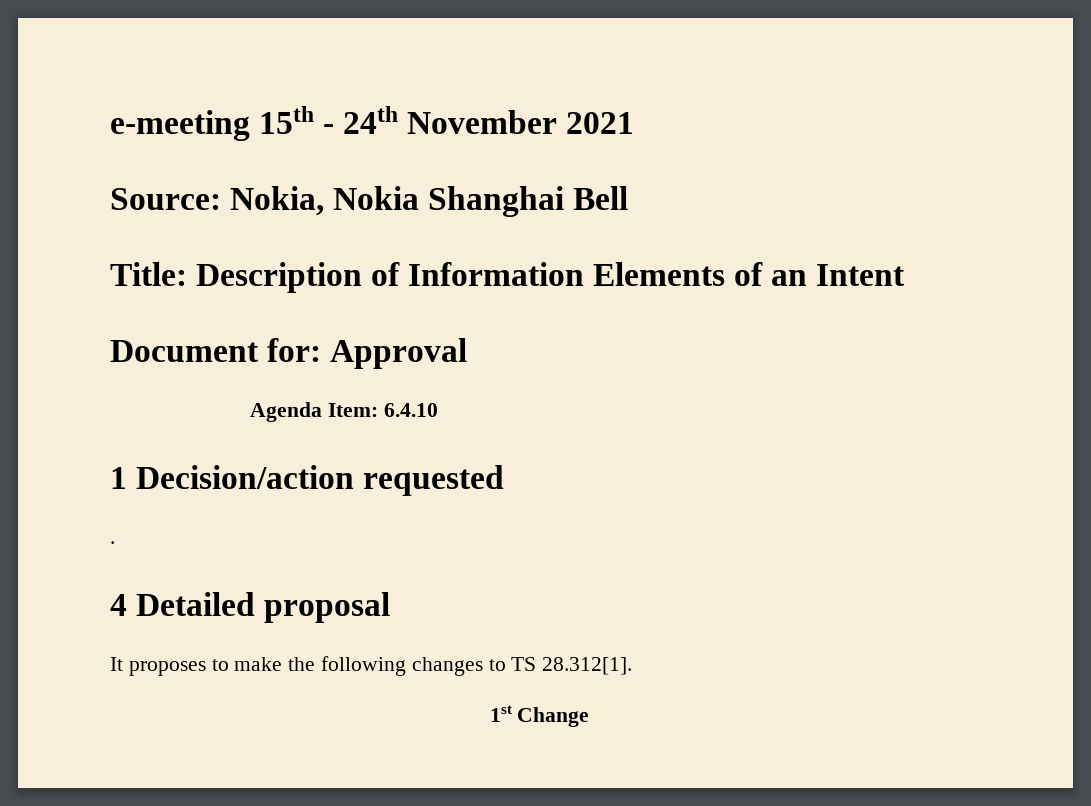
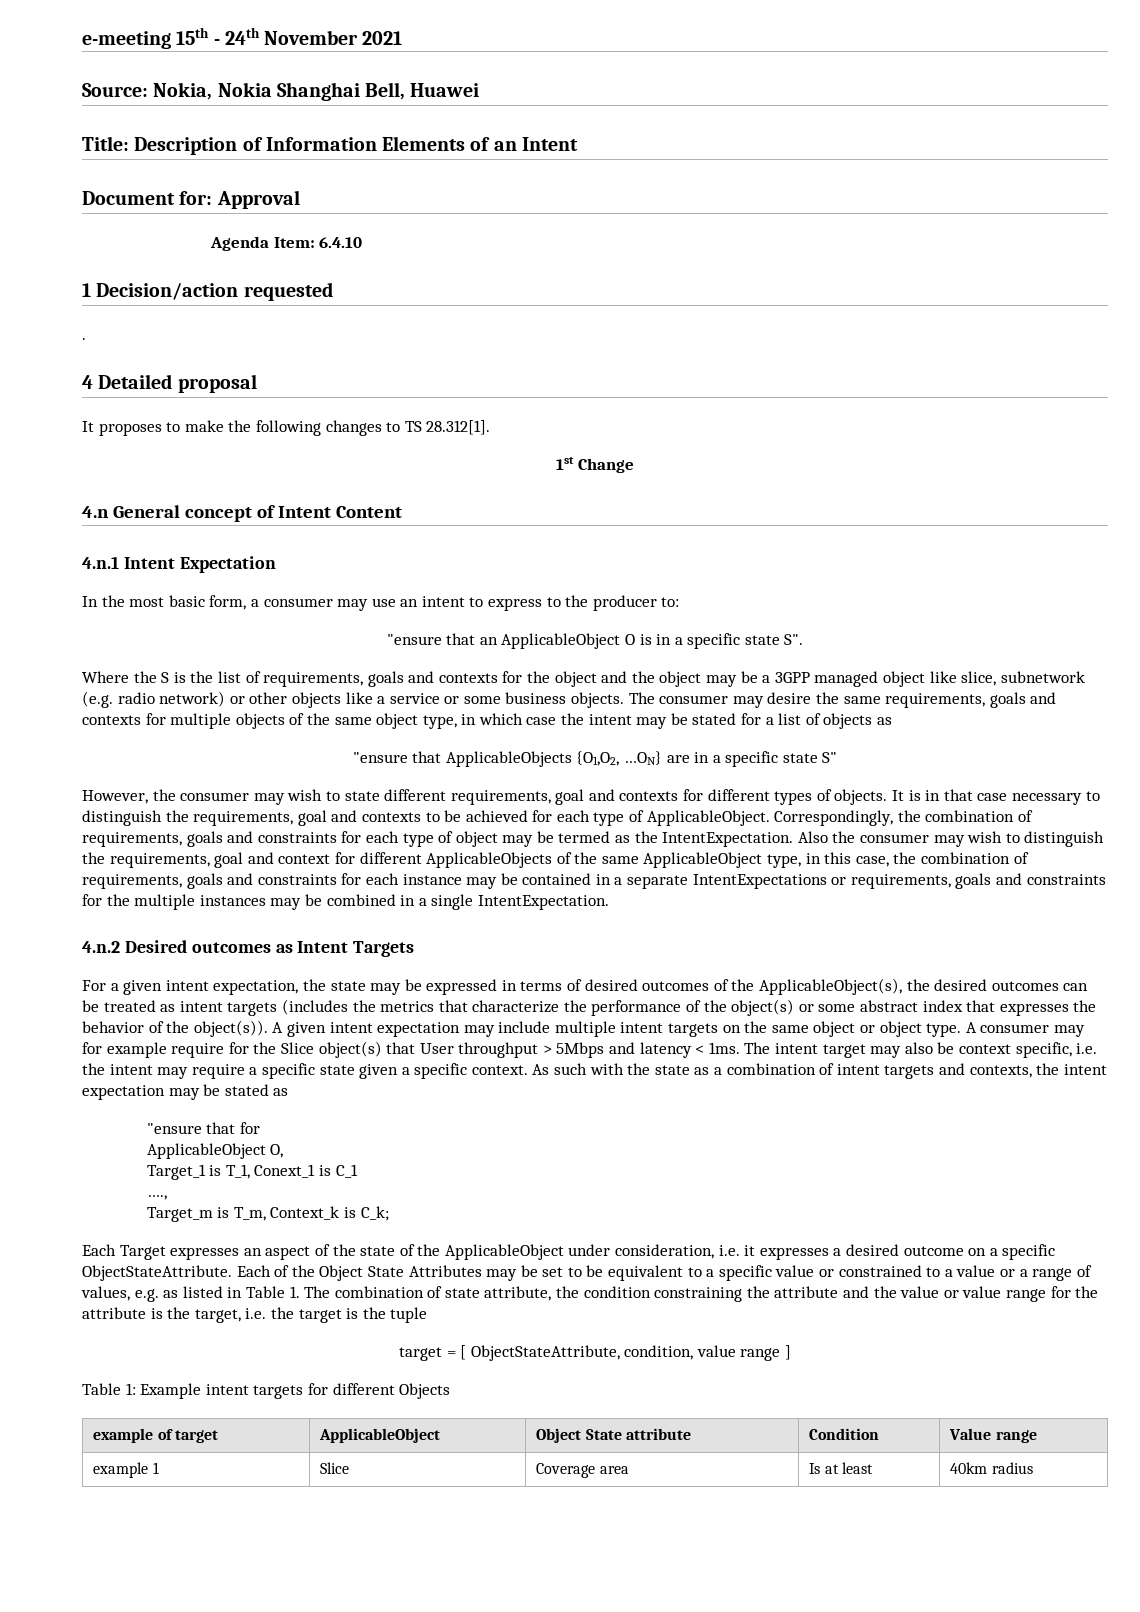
- Source: Nokia, Nokia Shanghai Bell
+ Source: Nokia, Nokia Shanghai Bell, Huawei
+ 4.n General concept of Intent Content
+ 4.n.1 Intent Expectation
+ In the most basic form, a consumer may use an intent to express to the producer to:
+ "ensure that an ApplicableObject O is in a specific state S".
+ Where the S is the list of requirements, goals and contexts for the object and the object may be a 3GPP managed object like slice, subnetwork (e.g. radio network) or other objects like a service or some business objects. The consumer may desire the same requirements, goals and contexts for multiple objects of the same object type, in which case the intent may be stated for a list of objects as
+ "ensure that ApplicableObjects {O1,O2, …ON} are in a specific state S"
+ However, the consumer may wish to state different requirements, goal and contexts for different types of objects. It is in that case necessary to distinguish the requirements, goal and contexts to be achieved for each type of ApplicableObject. Correspondingly, the combination of requirements, goals and constraints for each type of object may be termed as the IntentExpectation. Also the consumer may wish to distinguish the requirements, goal and context for different ApplicableObjects of the same ApplicableObject type, in this case, the combination of requirements, goals and constraints for each instance may be contained in a separate IntentExpectations or requirements, goals and constraints for the multiple instances may be combined in a single IntentExpectation.
+ 4.n.2 Desired outcomes as Intent Targets
+ For a given intent expectation, the state may be expressed in terms of desired outcomes of the ApplicableObject(s), the desired outcomes can be treated as intent targets (includes the metrics that characterize the performance of the object(s) or some abstract index that expresses the behavior of the object(s)). A given intent expectation may include multiple intent targets on the same object or object type. A consumer may for example require for the Slice object(s) that User throughput > 5Mbps and latency < 1ms. The intent target may also be context specific, i.e. the intent may require a specific state given a specific context. As such with the state as a combination of intent targets and contexts, the intent expectation may be stated as
+ "ensure that for
+ ApplicableObject O,
+ Target_1 is T_1, Conext_1 is C_1
+ ….,
+ Target_m is T_m, Context_k is C_k;
+ Each Target expresses an aspect of the state of the ApplicableObject under consideration, i.e. it expresses a desired outcome on a specific ObjectStateAttribute. Each of the Object State Attributes may be set to be equivalent to a specific value or constrained to a value or a range of values, e.g. as listed in Table 1. The combination of state attribute, the condition constraining the attribute and the value or value range for the attribute is the target, i.e. the target is the tuple
+ target = [ ObjectStateAttribute, condition, value range ]
+ Table 1: Example intent targets for different Objects
+ example of target | ApplicableObject | Object State attribute | Condition | Value range
+ example 1 | Slice | Coverage area | Is at least | 40km radius

